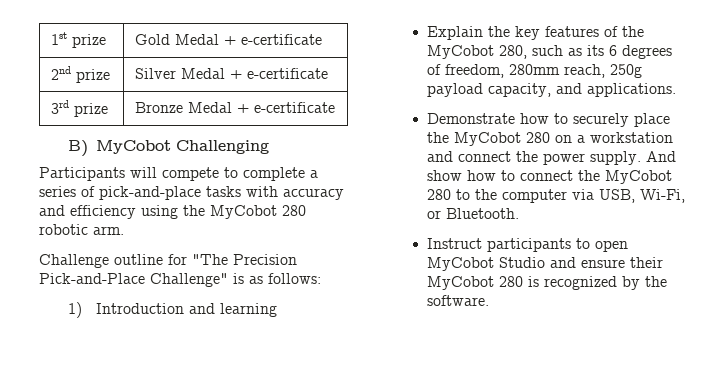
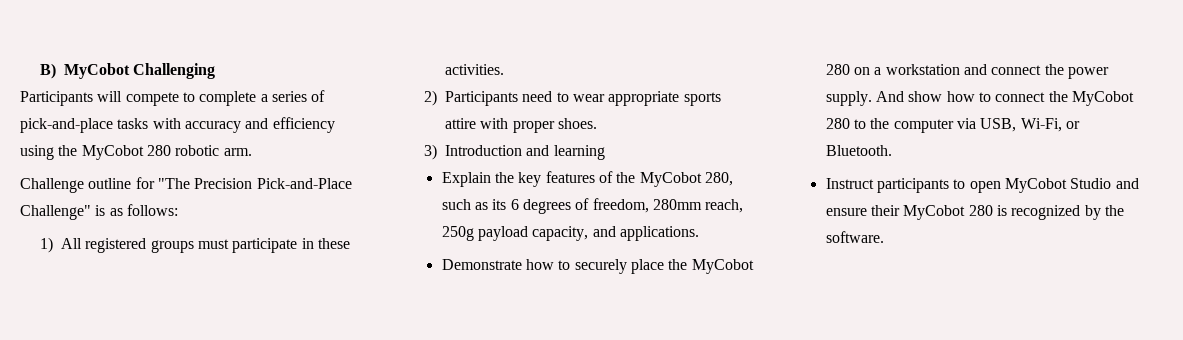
- 1st prize | Gold Medal + e-certificate
- 2nd prize | Silver Medal + e-certificate
- 3rd prize | Bronze Medal + e-certificate
- 1) Introduction and learning
+ 1) All registered groups must participate in these activities.
+ 2) Participants need to wear appropriate sports attire with proper shoes.
+ 3) Introduction and learning

